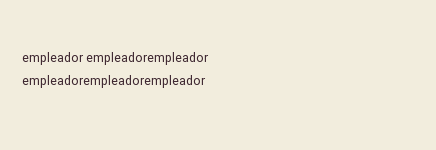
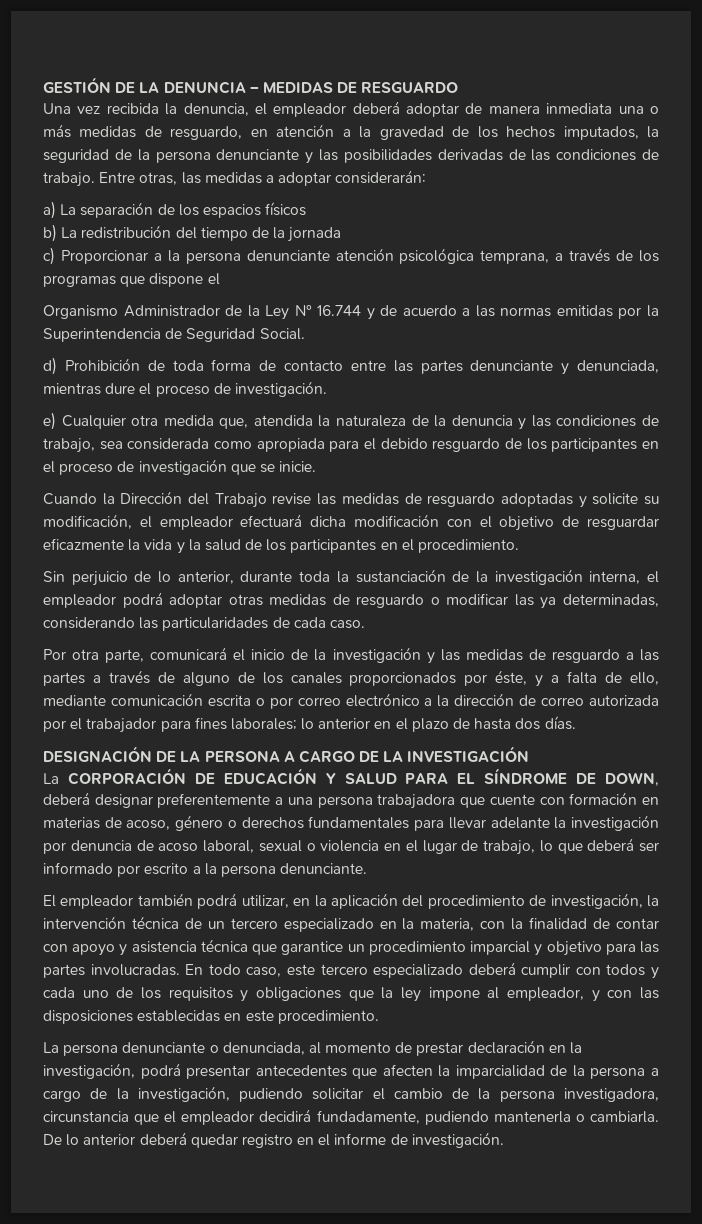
- empleador empleadorempleador
- empleadorempleadorempleador
+ GESTIÓN DE LA DENUNCIA – MEDIDAS DE RESGUARDO
+ Una vez recibida la denuncia, el empleador deberá adoptar de manera inmediata una o más medidas de resguardo, en atención a la gravedad de los hechos imputados, la seguridad de la persona denunciante y las posibilidades derivadas de las condiciones de trabajo. Entre otras, las medidas a adoptar considerarán:
+ a) La separación de los espacios físicos
+ b) La redistribución del tiempo de la jornada
+ c) Proporcionar a la persona denunciante atención psicológica temprana, a través de los programas que dispone el
+ Organismo Administrador de la Ley N° 16.744 y de acuerdo a las normas emitidas por la Superintendencia de Seguridad Social.
+ d) Prohibición de toda forma de contacto entre las partes denunciante y denunciada, mientras dure el proceso de investigación.
+ e) Cualquier otra medida que, atendida la naturaleza de la denuncia y las condiciones de trabajo, sea considerada como apropiada para el debido resguardo de los participantes en el proceso de investigación que se inicie.
+ Cuando la Dirección del Trabajo revise las medidas de resguardo adoptadas y solicite su modificación, el empleador efectuará dicha modificación con el objetivo de resguardar eficazmente la vida y la salud de los participantes en el procedimiento.
+ Sin perjuicio de lo anterior, durante toda la sustanciación de la investigación interna, el empleador podrá adoptar otras medidas de resguardo o modificar las ya determinadas, considerando las particularidades de cada caso.
+ Por otra parte, comunicará el inicio de la investigación y las medidas de resguardo a las partes a través de alguno de los canales proporcionados por éste, y a falta de ello, mediante comunicación escrita o por correo electrónico a la dirección de correo autorizada por el trabajador para fines laborales; lo anterior en el plazo de hasta dos días.
+ DESIGNACIÓN DE LA PERSONA A CARGO DE LA INVESTIGACIÓN
+ La CORPORACIÓN DE EDUCACIÓN Y SALUD PARA EL SÍNDROME DE DOWN, deberá designar preferentemente a una persona trabajadora que cuente con formación en materias de acoso, género o derechos fundamentales para llevar adelante la investigación por denuncia de acoso laboral, sexual o violencia en el lugar de trabajo, lo que deberá ser informado por escrito a la persona denunciante.
+ El empleador también podrá utilizar, en la aplicación del procedimiento de investigación, la intervención técnica de un tercero especializado en la materia, con la finalidad de contar con apoyo y asistencia técnica que garantice un procedimiento imparcial y objetivo para las partes involucradas. En todo caso, este tercero especializado deberá cumplir con todos y cada uno de los requisitos y obligaciones que la ley impone al empleador, y con las disposiciones establecidas en este procedimiento.
+ La persona denunciante o denunciada, al momento de prestar declaración en la investigación, podrá presentar antecedentes que afecten la imparcialidad de la persona a cargo de la investigación, pudiendo solicitar el cambio de la persona investigadora, circunstancia que el empleador decidirá fundadamente, pudiendo mantenerla o cambiarla. De lo anterior deberá quedar registro en el informe de investigación.

